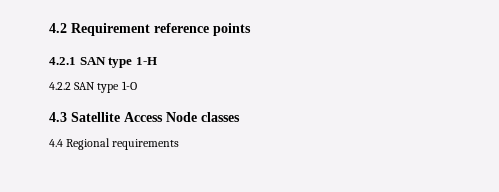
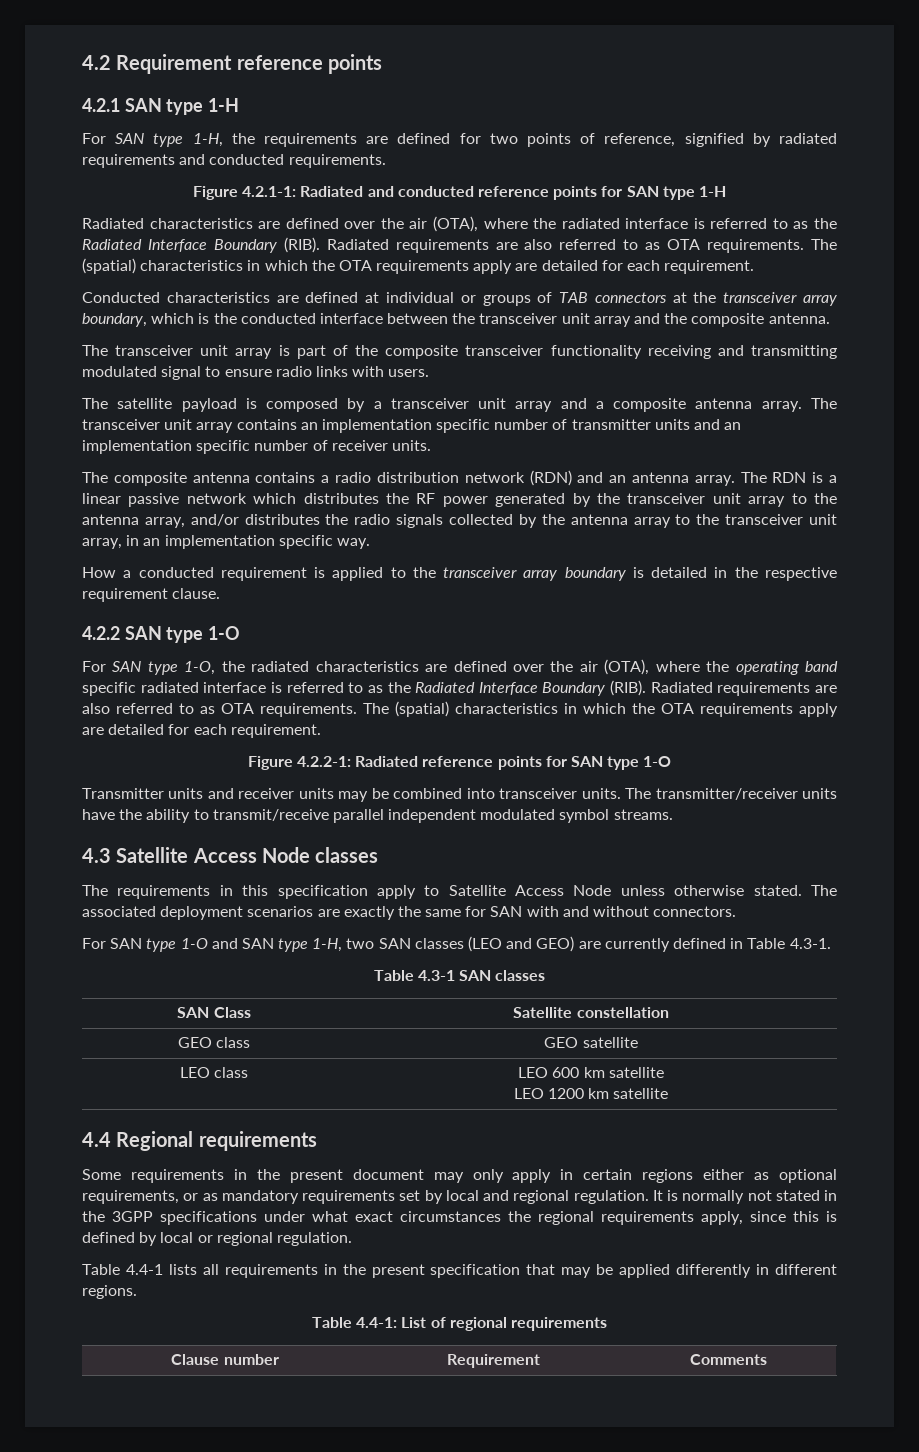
+ For SAN type 1-H, the requirements are defined for two points of reference, signified by radiated requirements and conducted requirements.
+ Figure 4.2.1-1: Radiated and conducted reference points for SAN type 1-H
+ Radiated characteristics are defined over the air (OTA), where the radiated interface is referred to as the Radiated Interface Boundary (RIB). Radiated requirements are also referred to as OTA requirements. The (spatial) characteristics in which the OTA requirements apply are detailed for each requirement.
+ Conducted characteristics are defined at individual or groups of TAB connectors at the transceiver array boundary, which is the conducted interface between the transceiver unit array and the composite antenna.
+ The transceiver unit array is part of the composite transceiver functionality receiving and transmitting modulated signal to ensure radio links with users.
+ The satellite payload is composed by a transceiver unit array and a composite antenna array. The transceiver unit array contains an implementation specific number of transmitter units and an implementation specific number of receiver units.
+ The composite antenna contains a radio distribution network (RDN) and an antenna array. The RDN is a linear passive network which distributes the RF power generated by the transceiver unit array to the antenna array, and/or distributes the radio signals collected by the antenna array to the transceiver unit array, in an implementation specific way.
+ How a conducted requirement is applied to the transceiver array boundary is detailed in the respective requirement clause.
  4.2.2 SAN type 1-O
+ For SAN type 1-O, the radiated characteristics are defined over the air (OTA), where the operating band specific radiated interface is referred to as the Radiated Interface Boundary (RIB). Radiated requirements are also referred to as OTA requirements. The (spatial) characteristics in which the OTA requirements apply are detailed for each requirement.
+ Figure 4.2.2-1: Radiated reference points for SAN type 1-O
+ Transmitter units and receiver units may be combined into transceiver units. The transmitter/receiver units have the ability to transmit/receive parallel independent modulated symbol streams.
+ The requirements in this specification apply to Satellite Access Node unless otherwise stated. The associated deployment scenarios are exactly the same for SAN with and without connectors.
+ For SAN type 1-O and SAN type 1-H, two SAN classes (LEO and GEO) are currently defined in Table 4.3-1.
+ Table 4.3-1 SAN classes
+ SAN Class | Satellite constellation
+ GEO class | GEO satellite
+ LEO class | LEO 600 km satellite
+ LEO 1200 km satellite
  4.4 Regional requirements
+ Some requirements in the present document may only apply in certain regions either as optional requirements, or as mandatory requirements set by local and regional regulation. It is normally not stated in the 3GPP specifications under what exact circumstances the regional requirements apply, since this is defined by local or regional regulation.
+ Table 4.4-1 lists all requirements in the present specification that may be applied differently in different regions.
+ Table 4.4-1: List of regional requirements
+ Clause number | Requirement | Comments

